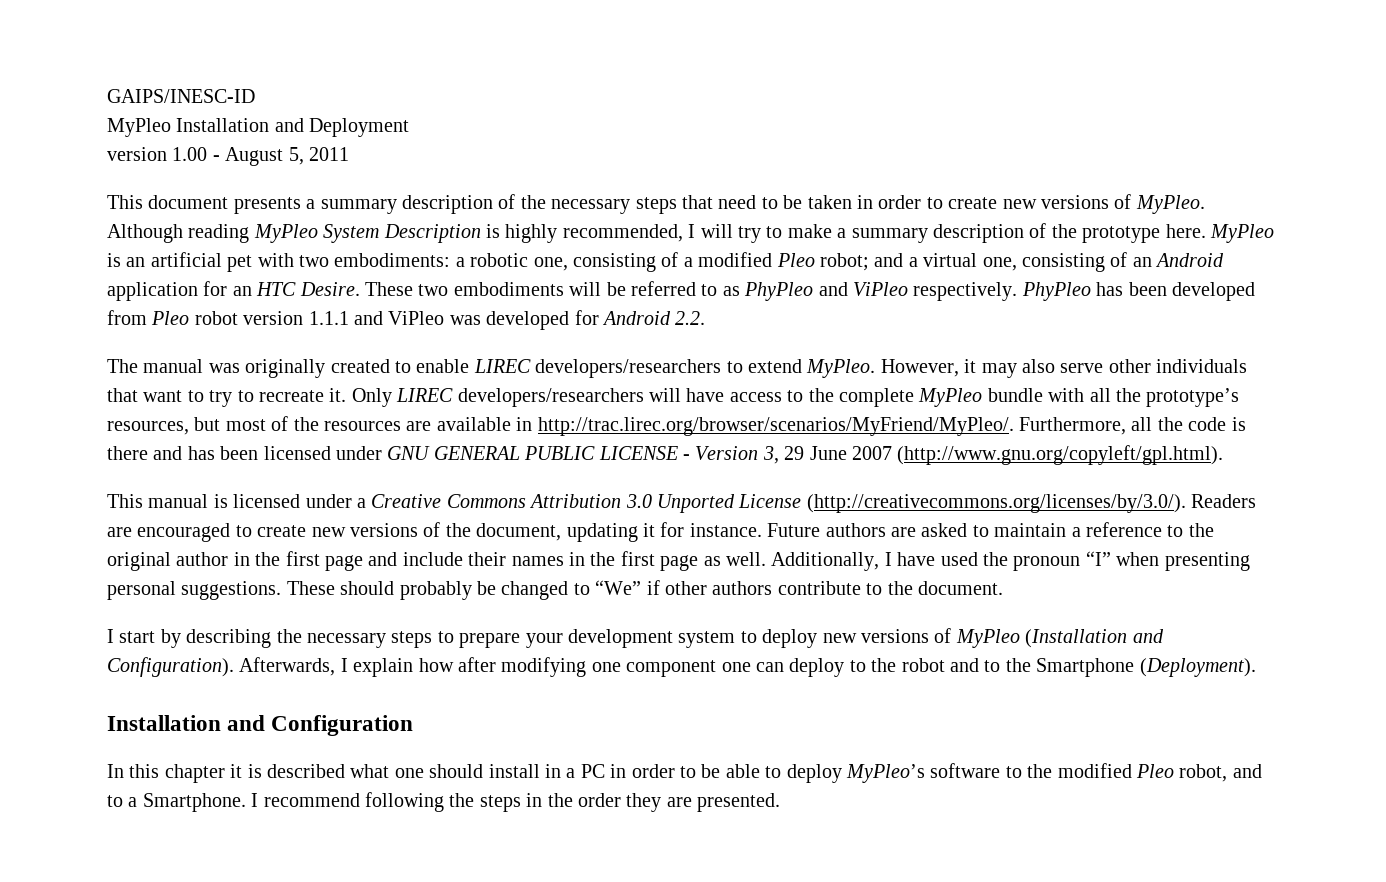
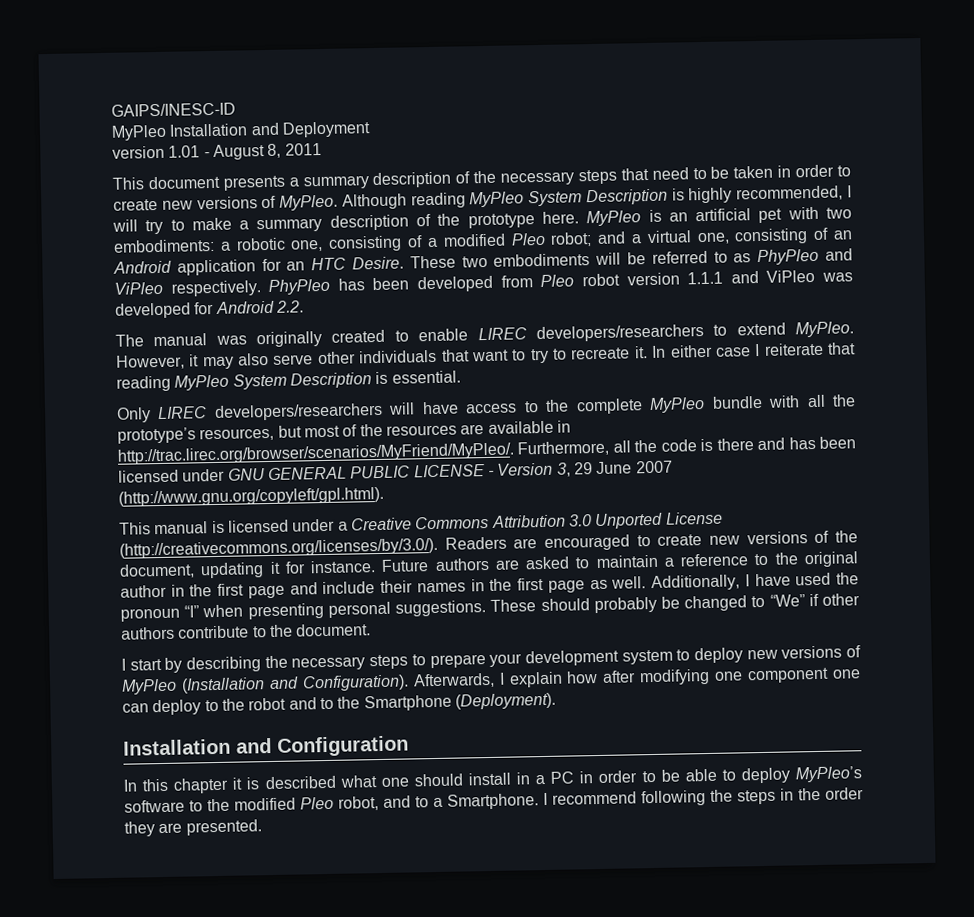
- version 1.00 - August 5, 2011
+ version 1.01 - August 8, 2011
- However, it may also serve other individuals that want to try to recreate it. Only LIREC developers/researchers will have access to the complete MyPleo bundle with all the prototype’s resources, but most of the resources are available in http://trac.lirec.org/browser/scenarios/MyFriend/MyPleo/. Furthermore, all the code is there and has been licensed under GNU GENERAL PUBLIC LICENSE - Version 3, 29 June 2007 (http://www.gnu.org/copyleft/gpl.html).
+ However, it may also serve other individuals that want to try to recreate it. In either case I reiterate that reading MyPleo System Description is essential.
+ Only LIREC developers/researchers will have access to the complete MyPleo bundle with all the prototype’s resources, but most of the resources are available in http://trac.lirec.org/browser/scenarios/MyFriend/MyPleo/. Furthermore, all the code is there and has been licensed under GNU GENERAL PUBLIC LICENSE - Version 3, 29 June 2007 (http://www.gnu.org/copyleft/gpl.html).

